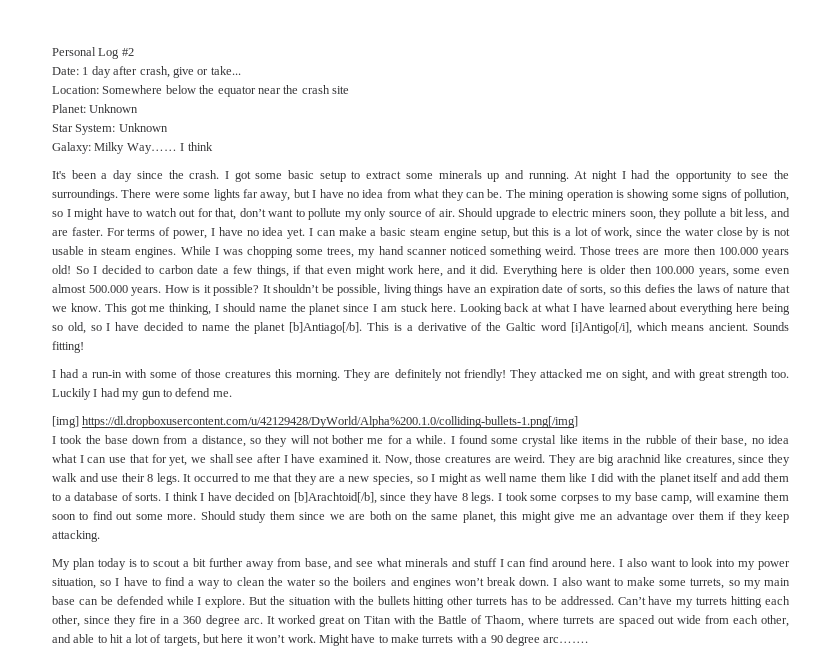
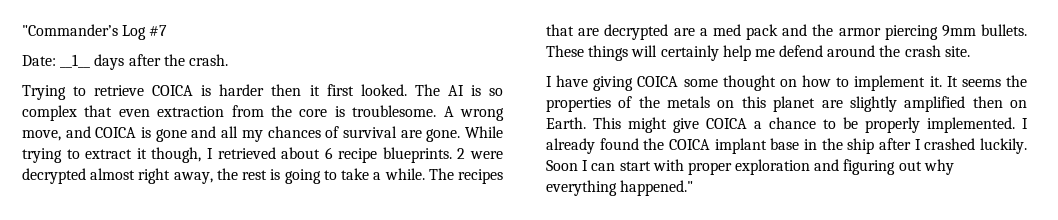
- Personal Log #2
- Date: 1 day after crash, give or take...
- Location: Somewhere below the equator near the crash site
- Planet: Unknown
- Star System: Unknown
- Galaxy: Milky Way…… I think
- It's been a day since the crash. I got some basic setup to extract some minerals up and running. At night I had the opportunity to see the surroundings. There were some lights far away, but I have no idea from what they can be. The mining operation is showing some signs of pollution, so I might have to watch out for that, don’t want to pollute my only source of air. Should upgrade to electric miners soon, they pollute a bit less, and are faster. For terms of power, I have no idea yet. I can make a basic steam engine setup, but this is a lot of work, since the water close by is not usable in steam engines. While I was chopping some trees, my hand scanner noticed something weird. Those trees are more then 100.000 years old! So I decided to carbon date a few things, if that even might work here, and it did. Everything here is older then 100.000 years, some even almost 500.000 years. How is it possible? It shouldn’t be possible, living things have an expiration date of sorts, so this defies the laws of nature that we know. This got me thinking, I should name the planet since I am stuck here. Looking back at what I have learned about everything here being so old, so I have decided to name the planet [b]Antiago[/b]. This is a derivative of the Galtic word [i]Antigo[/i], which means ancient. Sounds fitting!
- I had a run-in with some of those creatures this morning. They are definitely not friendly! They attacked me on sight, and with great strength too. Luckily I had my gun to defend me.
- [img] https://dl.dropboxusercontent.com/u/42129428/DyWorld/Alpha%200.1.0/colliding-bullets-1.png[/img]
- I took the base down from a distance, so they will not bother me for a while. I found some crystal like items in the rubble of their base, no idea what I can use that for yet, we shall see after I have examined it. Now, those creatures are weird. They are big arachnid like creatures, since they walk and use their 8 legs. It occurred to me that they are a new species, so I might as well name them like I did with the planet itself and add them to a database of sorts. I think I have decided on [b]Arachtoid[/b], since they have 8 legs. I took some corpses to my base camp, will examine them soon to find out some more. Should study them since we are both on the same planet, this might give me an advantage over them if they keep attacking.
- My plan today is to scout a bit further away from base, and see what minerals and stuff I can find around here. I also want to look into my power situation, so I have to find a way to clean the water so the boilers and engines won’t break down. I also want to make some turrets, so my main base can be defended while I explore. But the situation with the bullets hitting other turrets has to be addressed. Can’t have my turrets hitting each other, since they fire in a 360 degree arc. It worked great on Titan with the Battle of Thaom, where turrets are spaced out wide from each other, and able to hit a lot of targets, but here it won’t work. Might have to make turrets with a 90 degree arc…….
+ "Commander’s Log #7
+ Date: __1__ days after the crash.
+ Trying to retrieve COICA is harder then it first looked. The AI is so complex that even extraction from the core is troublesome. A wrong move, and COICA is gone and all my chances of survival are gone. While trying to extract it though, I retrieved about 6 recipe blueprints. 2 were decrypted almost right away, the rest is going to take a while. The recipes that are decrypted are a med pack and the armor piercing 9mm bullets. These things will certainly help me defend around the crash site.
+ I have giving COICA some thought on how to implement it. It seems the properties of the metals on this planet are slightly amplified then on Earth. This might give COICA a chance to be properly implemented. I already found the COICA implant base in the ship after I crashed luckily. Soon I can start with proper exploration and figuring out why everything happened."

